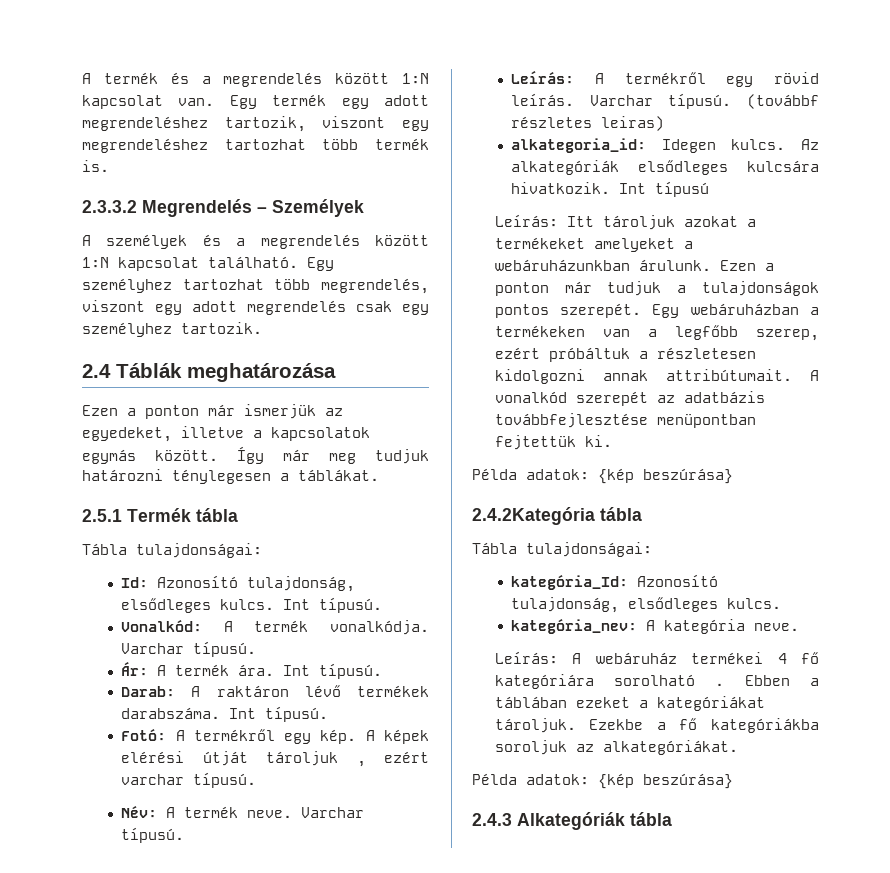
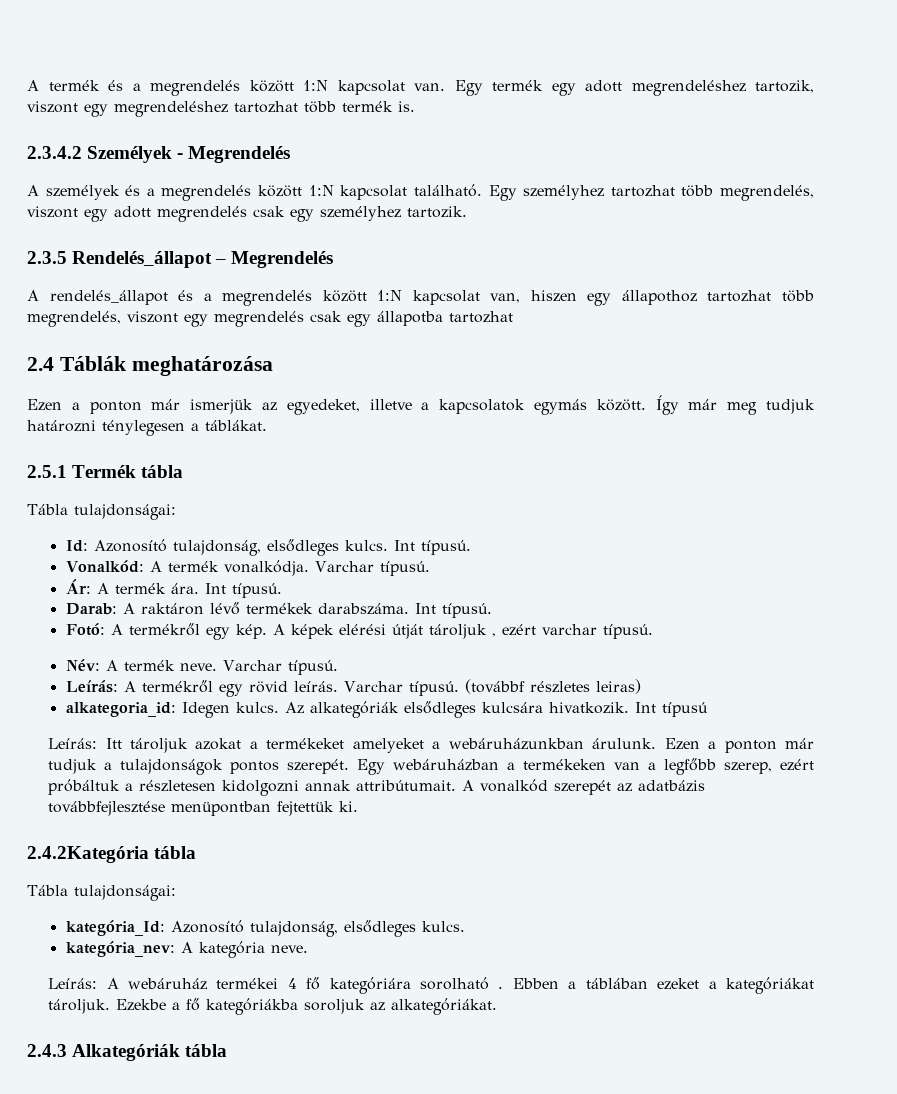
- 2.3.3.2 Megrendelés – Személyek
+ 2.3.4.2 Személyek - Megrendelés
+ 2.3.5 Rendelés_állapot – Megrendelés
+ A rendelés_állapot és a megrendelés között 1:N kapcsolat van, hiszen egy állapothoz tartozhat több megrendelés, viszont egy megrendelés csak egy állapotba tartozhat
  A vonalkód szerepét az adatbázis továbbfejlesztése menüpontban fejtettük ki.
- Példa adatok: {kép beszúrása}
  Ezekbe a fő kategóriákba soroljuk az alkategóriákat.
- Példa adatok: {kép beszúrása}

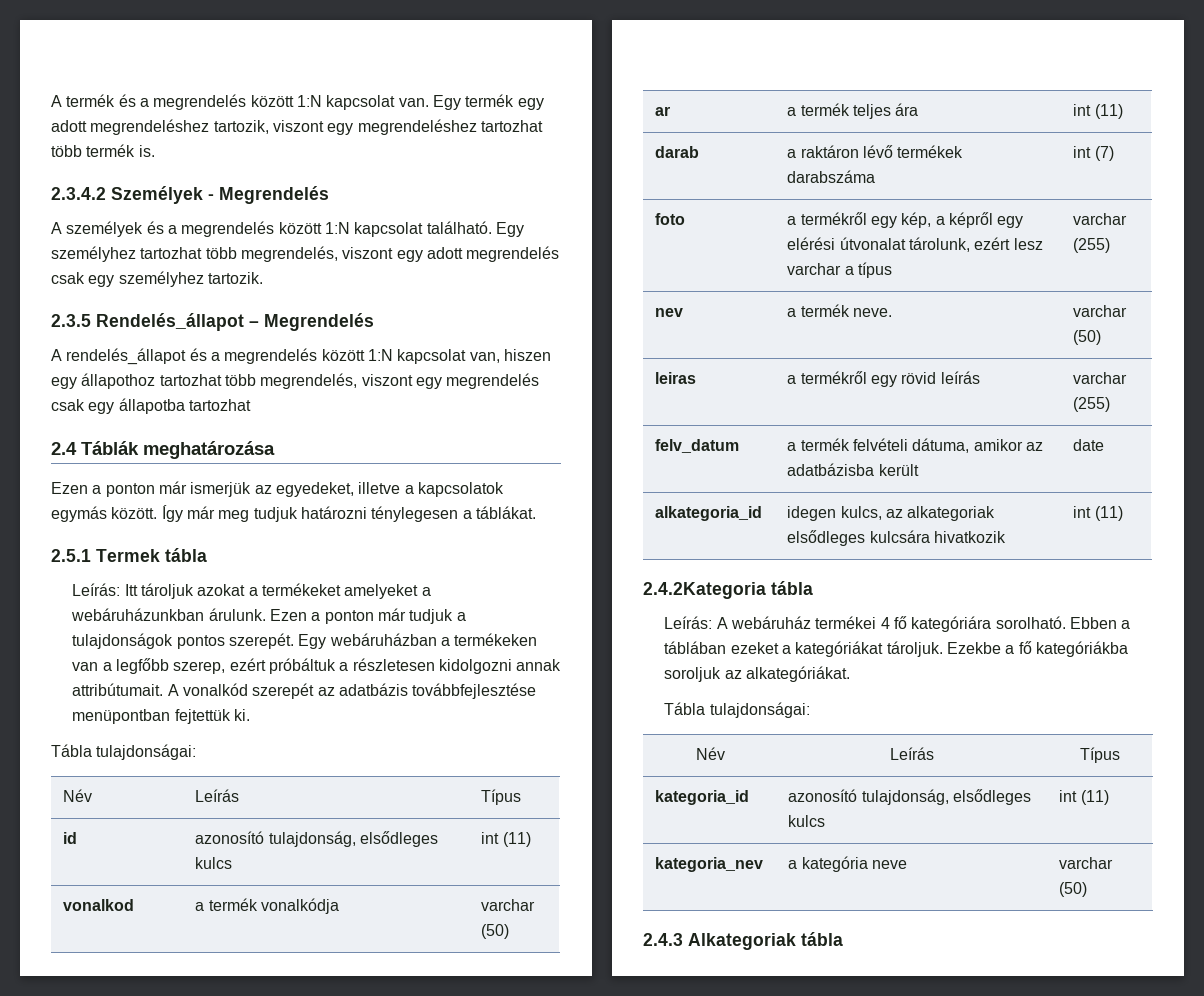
- 2.5.1 Termék tábla
- Tábla tulajdonságai:
- Id: Azonosító tulajdonság, elsődleges kulcs. Int típusú.
- Vonalkód: A termék vonalkódja. Varchar típusú.
- Ár: A termék ára. Int típusú.
- Darab: A raktáron lévő termékek darabszáma. Int típusú.
- Fotó: A termékről egy kép. A képek elérési útját tároljuk , ezért varchar típusú.
- Név: A termék neve. Varchar típusú.
- Leírás: A termékről egy rövid leírás. Varchar típusú. (továbbf részletes leiras)
- alkategoria_id: Idegen kulcs. Az alkategóriák elsődleges kulcsára hivatkozik. Int típusú
+ 2.5.1 Termek tábla
  A vonalkód szerepét az adatbázis továbbfejlesztése menüpontban fejtettük ki.
- 2.4.2Kategória tábla
  Tábla tulajdonságai:
- kategória_Id: Azonosító tulajdonság, elsődleges kulcs.
- kategória_nev: A kategória neve.
+ Név | Leírás | Típus
+ id | azonosító tulajdonság, elsődleges kulcs | int (11)
+ vonalkod | a termék vonalkódja | varchar (50)
+ ar | a termék teljes ára | int (11)
+ darab | a raktáron lévő termékek darabszáma | int (7)
+ foto | a termékről egy kép, a képről egy elérési útvonalat tárolunk, ezért lesz varchar a típus | varchar (255)
+ nev | a termék neve. | varchar (50)
+ leiras | a termékről egy rövid leírás | varchar (255)
+ felv_datum | a termék felvételi dátuma, amikor az adatbázisba került | date
+ alkategoria_id | idegen kulcs, az alkategoriak elsődleges kulcsára hivatkozik | int (11)
+ 2.4.2Kategoria tábla
- Leírás: A webáruház termékei 4 fő kategóriára sorolható .
+ Leírás: A webáruház termékei 4 fő kategóriára sorolható.
  Ezekbe a fő kategóriákba soroljuk az alkategóriákat.
+ Tábla tulajdonságai:
+ Név | Leírás | Típus
+ kategoria_id | azonosító tulajdonság, elsődleges kulcs | int (11)
+ kategoria_nev | a kategória neve | varchar (50)
- 2.4.3 Alkategóriák tábla
+ 2.4.3 Alkategoriak tábla

